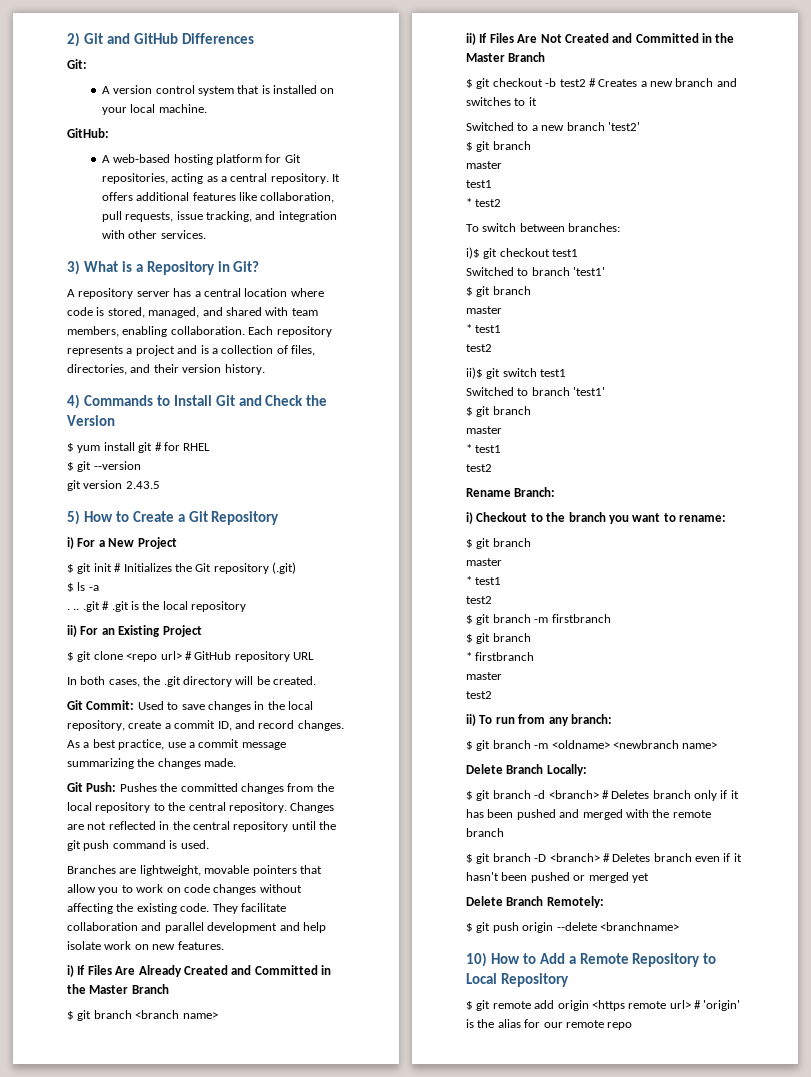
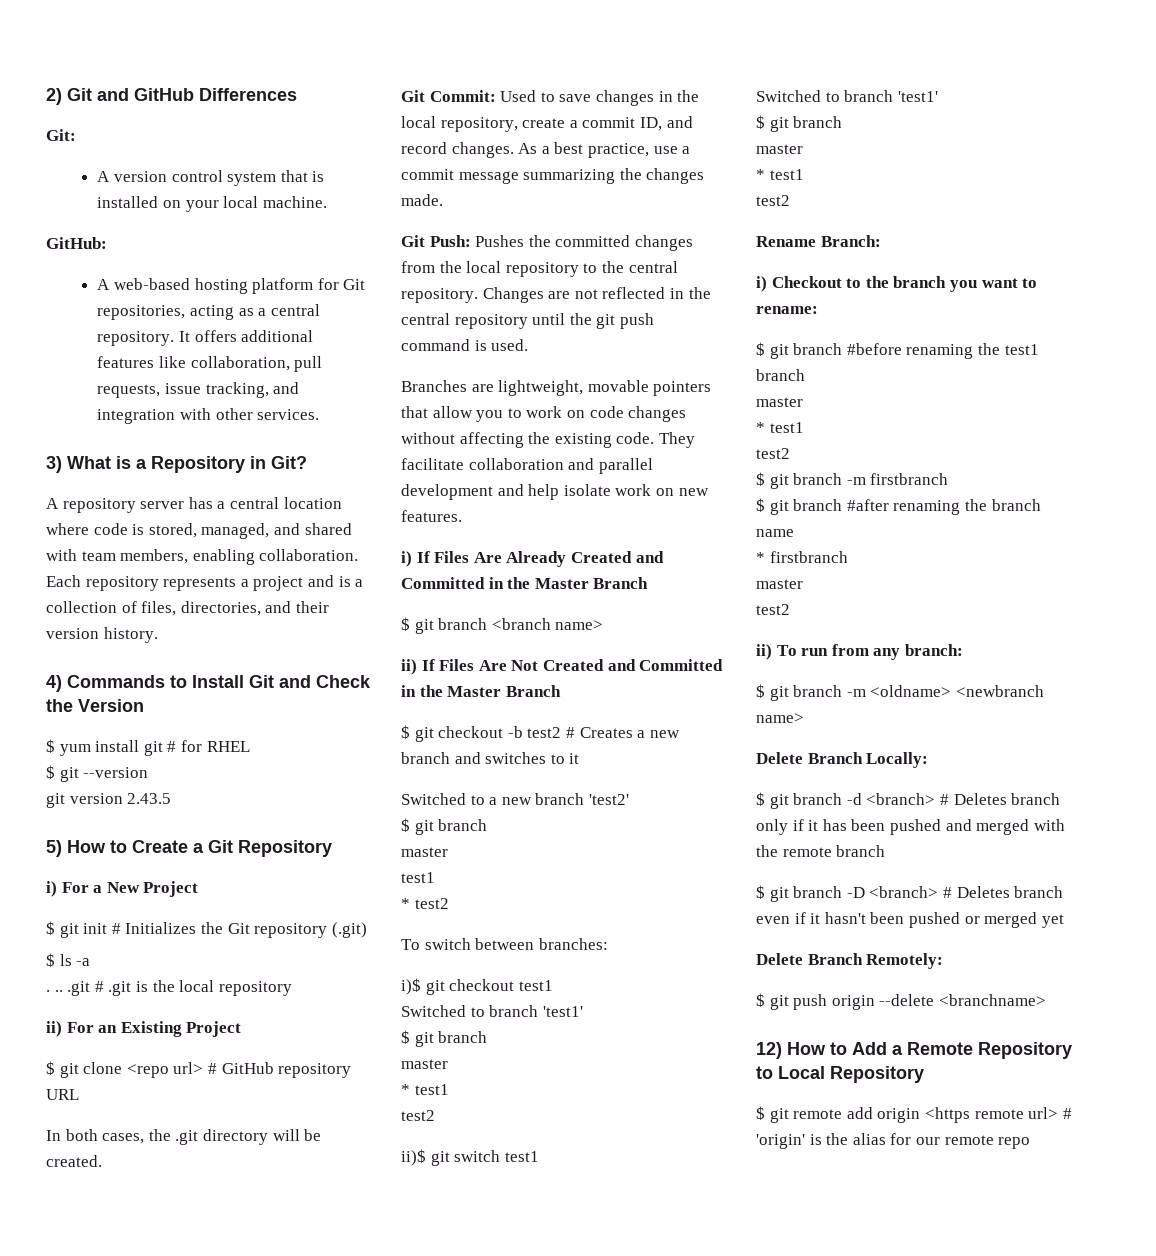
  i) Checkout to the branch you want to rename:
- $ git branch
+ $ git branch #before renaming the test1 branch
  $ git branch -m firstbranch
- $ git branch
+ $ git branch #after renaming the branch name
- 10) How to Add a Remote Repository to Local Repository
+ 12) How to Add a Remote Repository to Local Repository

